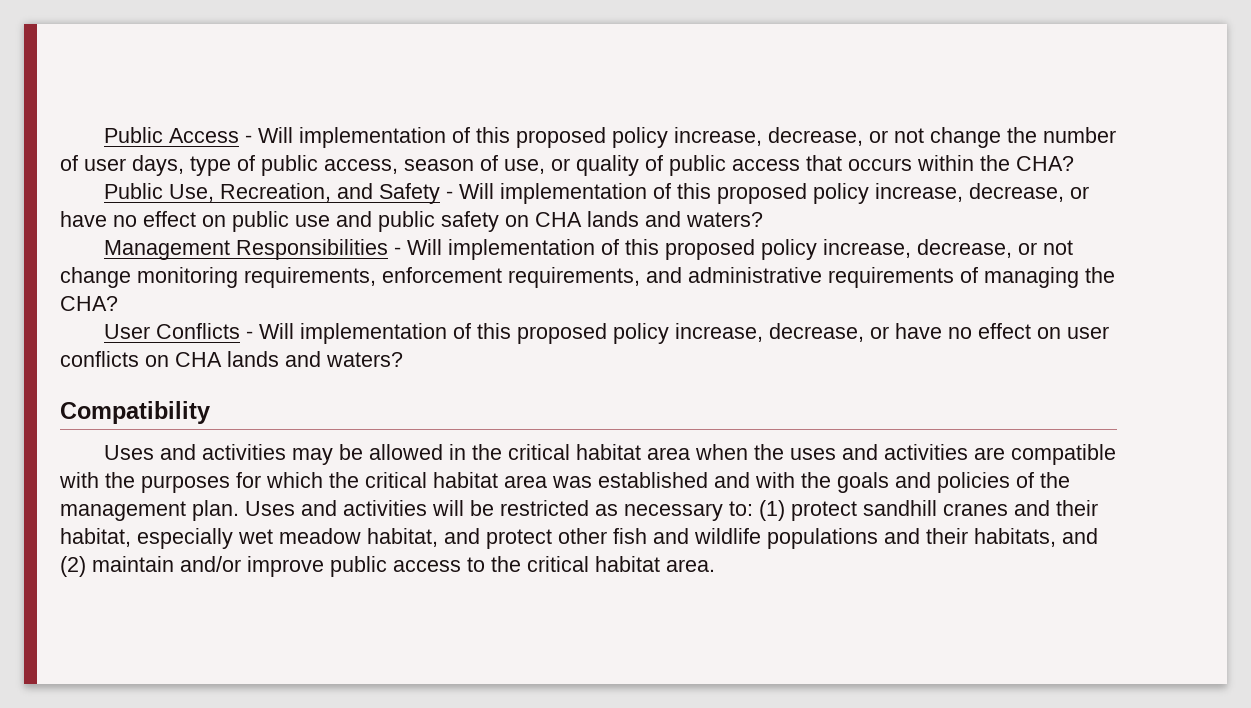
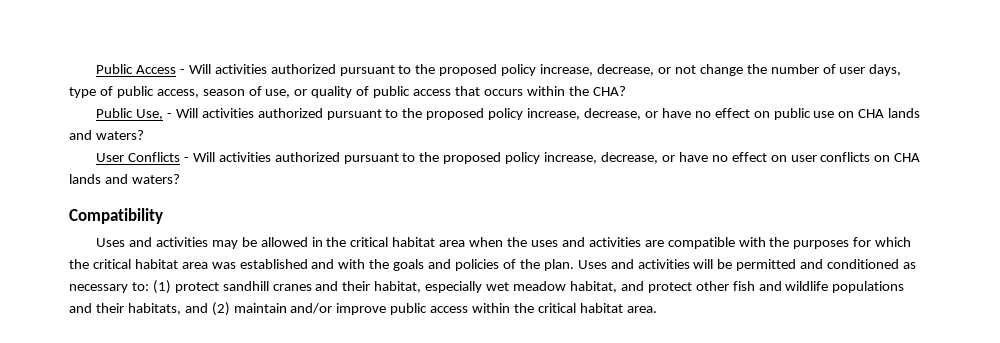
- Public Access - Will implementation of this proposed policy increase, decrease, or not change the number of user days, type of public access, season of use, or quality of public access that occurs within the CHA?
+ Public Access - Will activities authorized pursuant to the proposed policy increase, decrease, or not change the number of user days, type of public access, season of use, or quality of public access that occurs within the CHA?
- Public Use, Recreation, and Safety - Will implementation of this proposed policy increase, decrease, or have no effect on public use and public safety on CHA lands and waters?
- Management Responsibilities - Will implementation of this proposed policy increase, decrease, or not change monitoring requirements, enforcement requirements, and administrative requirements of managing the CHA?
+ Public Use, - Will activities authorized pursuant to the proposed policy increase, decrease, or have no effect on public use on CHA lands and waters?
- User Conflicts - Will implementation of this proposed policy increase, decrease, or have no effect on user conflicts on CHA lands and waters?
+ User Conflicts - Will activities authorized pursuant to the proposed policy increase, decrease, or have no effect on user conflicts on CHA lands and waters?
- Uses and activities may be allowed in the critical habitat area when the uses and activities are compatible with the purposes for which the critical habitat area was established and with the goals and policies of the management plan.
+ Uses and activities may be allowed in the critical habitat area when the uses and activities are compatible with the purposes for which the critical habitat area was established and with the goals and policies of the plan.
- Uses and activities will be restricted as necessary to: (1) protect sandhill cranes and their habitat, especially wet meadow habitat, and protect other fish and wildlife populations and their habitats, and (2) maintain and/or improve public access to the critical habitat area.
+ Uses and activities will be permitted and conditioned as necessary to: (1) protect sandhill cranes and their habitat, especially wet meadow habitat, and protect other fish and wildlife populations and their habitats, and (2) maintain and/or improve public access within the critical habitat area.

